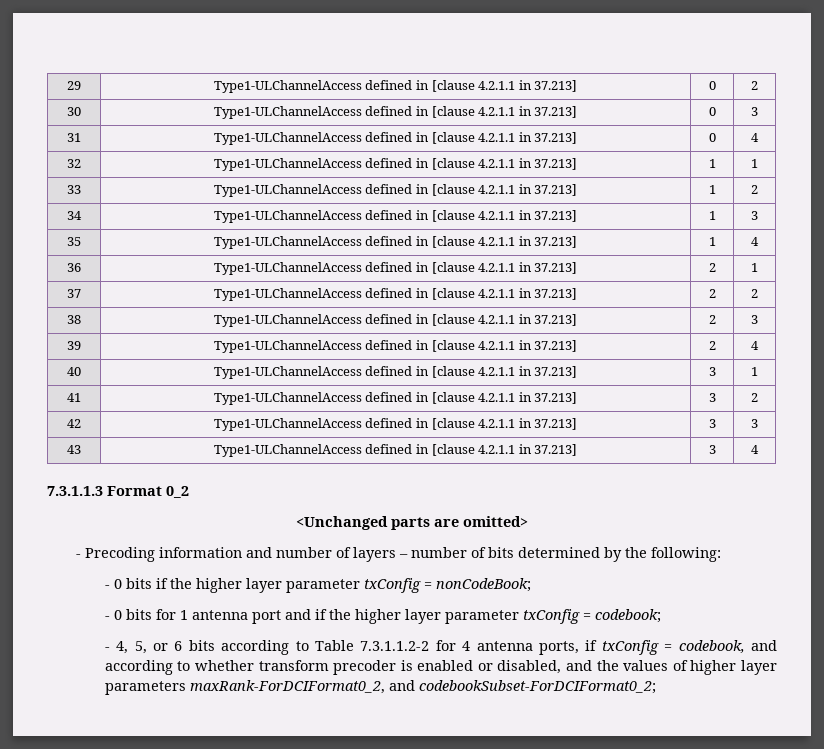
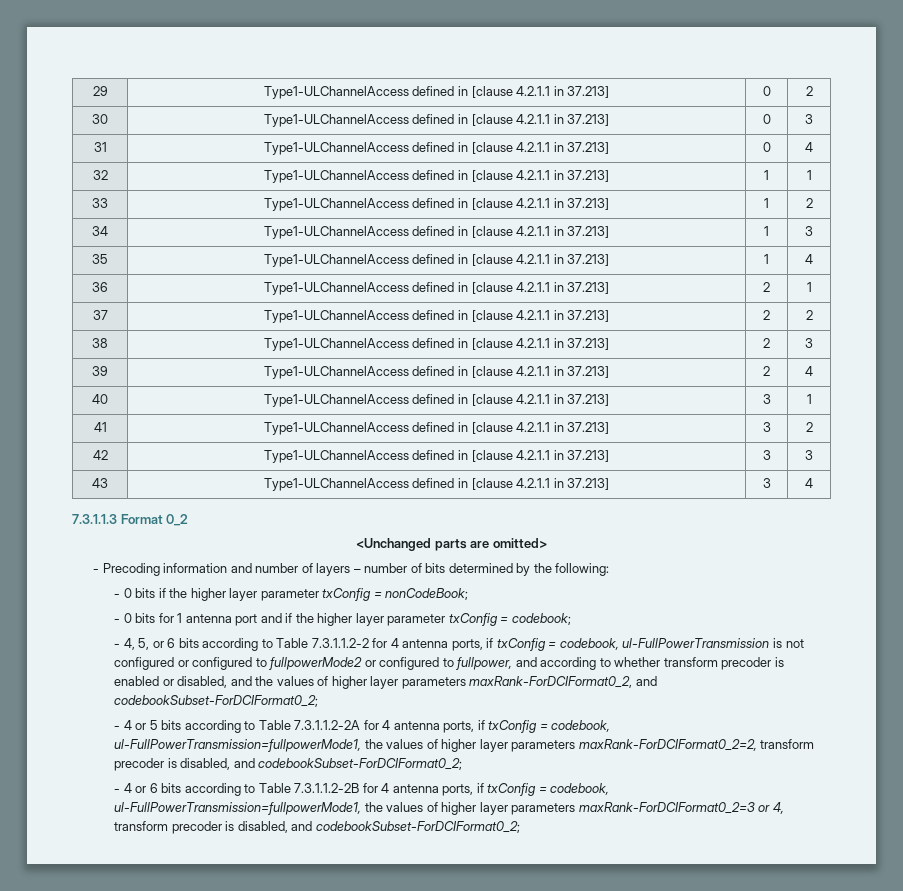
- - 4, 5, or 6 bits according to Table 7.3.1.1.2-2 for 4 antenna ports, if txConfig = codebook, and according to whether transform precoder is enabled or disabled, and the values of higher layer parameters maxRank-ForDCIFormat0_2, and codebookSubset-ForDCIFormat0_2;
+ - 4, 5, or 6 bits according to Table 7.3.1.1.2-2 for 4 antenna ports, if txConfig = codebook, ul-FullPowerTransmission is not configured or configured to fullpowerMode2 or configured to fullpower, and according to whether transform precoder is enabled or disabled, and the values of higher layer parameters maxRank-ForDCIFormat0_2, and codebookSubset-ForDCIFormat0_2;
+ - 4 or 5 bits according to Table 7.3.1.1.2-2A for 4 antenna ports, if txConfig = codebook, ul-FullPowerTransmission=fullpowerMode1, the values of higher layer parameters maxRank-ForDCIFormat0_2=2, transform precoder is disabled, and codebookSubset-ForDCIFormat0_2;
+ - 4 or 6 bits according to Table 7.3.1.1.2-2B for 4 antenna ports, if txConfig = codebook, ul-FullPowerTransmission=fullpowerMode1, the values of higher layer parameters maxRank-ForDCIFormat0_2=3 or 4, transform precoder is disabled, and codebookSubset-ForDCIFormat0_2;

